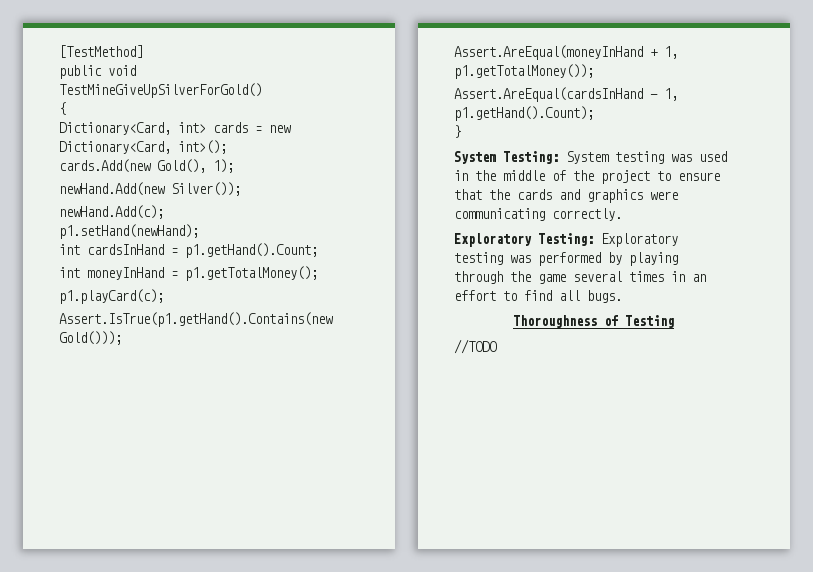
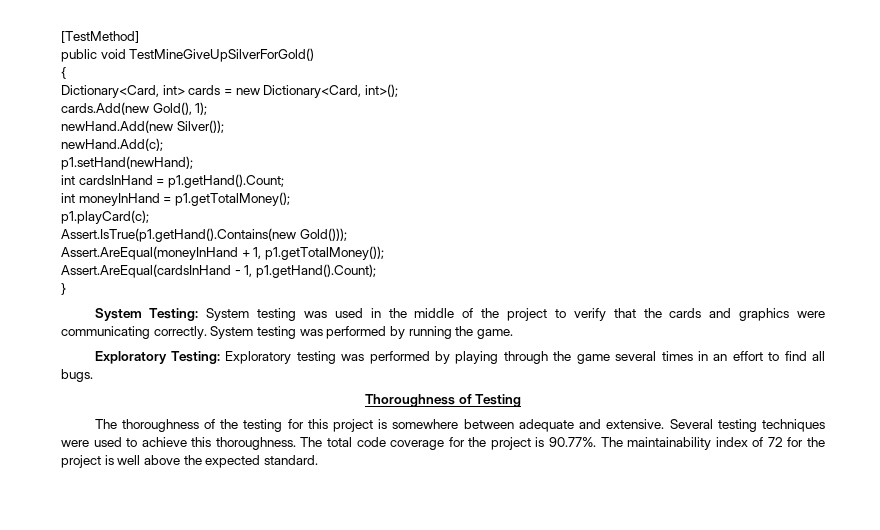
- System Testing: System testing was used in the middle of the project to ensure that the cards and graphics were communicating correctly.
+ System Testing: System testing was used in the middle of the project to verify that the cards and graphics were communicating correctly. System testing was performed by running the game.
- //TODO
+ The thoroughness of the testing for this project is somewhere between adequate and extensive. Several testing techniques were used to achieve this thoroughness. The total code coverage for the project is 90.77%. The maintainability index of 72 for the project is well above the expected standard.

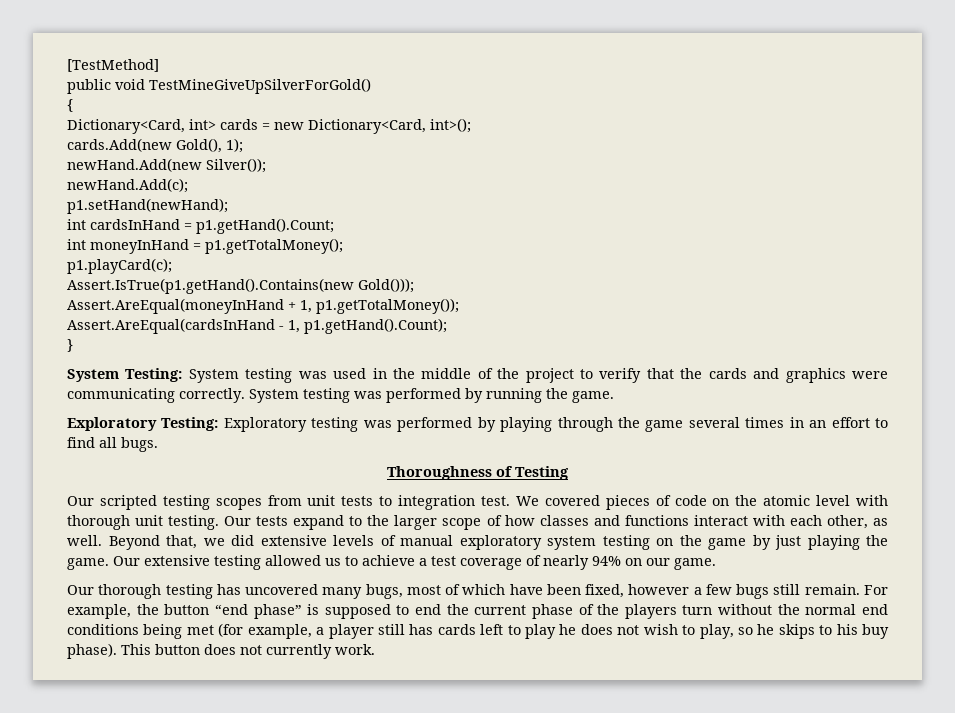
- The thoroughness of the testing for this project is somewhere between adequate and extensive. Several testing techniques were used to achieve this thoroughness. The total code coverage for the project is 90.77%. The maintainability index of 72 for the project is well above the expected standard.
+ Our scripted testing scopes from unit tests to integration test. We covered pieces of code on the atomic level with thorough unit testing. Our tests expand to the larger scope of how classes and functions interact with each other, as well. Beyond that, we did extensive levels of manual exploratory system testing on the game by just playing the game. Our extensive testing allowed us to achieve a test coverage of nearly 94% on our game.
+ Our thorough testing has uncovered many bugs, most of which have been fixed, however a few bugs still remain. For example, the button “end phase” is supposed to end the current phase of the players turn without the normal end conditions being met (for example, a player still has cards left to play he does not wish to play, so he skips to his buy phase). This button does not currently work.

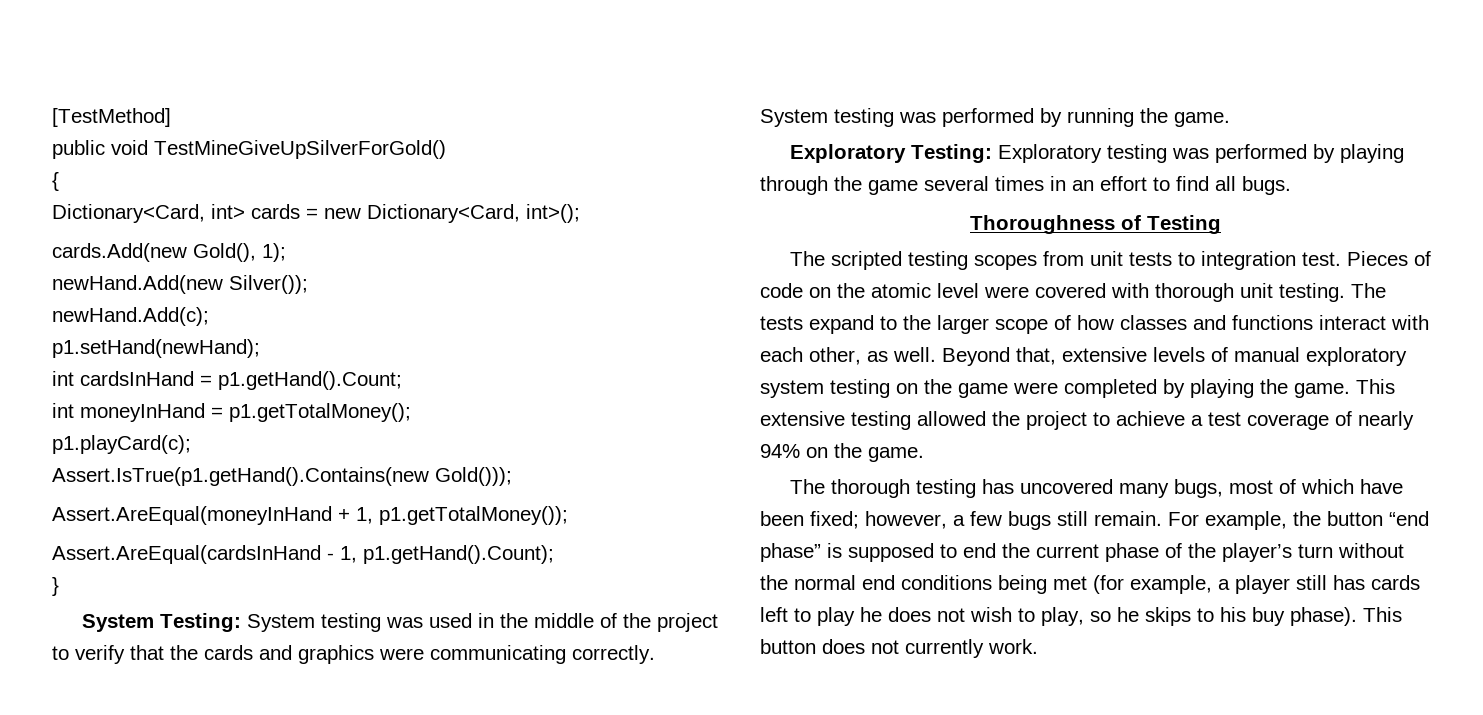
- Our scripted testing scopes from unit tests to integration test.
+ The scripted testing scopes from unit tests to integration test.
- We covered pieces of code on the atomic level with thorough unit testing.
+ Pieces of code on the atomic level were covered with thorough unit testing.
- Our tests expand to the larger scope of how classes and functions interact with each other, as well.
+ The tests expand to the larger scope of how classes and functions interact with each other, as well.
- Beyond that, we did extensive levels of manual exploratory system testing on the game by just playing the game.
+ Beyond that, extensive levels of manual exploratory system testing on the game were completed by playing the game.
- Our extensive testing allowed us to achieve a test coverage of nearly 94% on our game.
- Our thorough testing has uncovered many bugs, most of which have been fixed, however a few bugs still remain.
+ This extensive testing allowed the project to achieve a test coverage of nearly 94% on the game.
+ The thorough testing has uncovered many bugs, most of which have been fixed; however, a few bugs still remain.
- For example, the button “end phase” is supposed to end the current phase of the players turn without the normal end conditions being met (for example, a player still has cards left to play he does not wish to play, so he skips to his buy phase).
+ For example, the button “end phase” is supposed to end the current phase of the player’s turn without the normal end conditions being met (for example, a player still has cards left to play he does not wish to play, so he skips to his buy phase).

